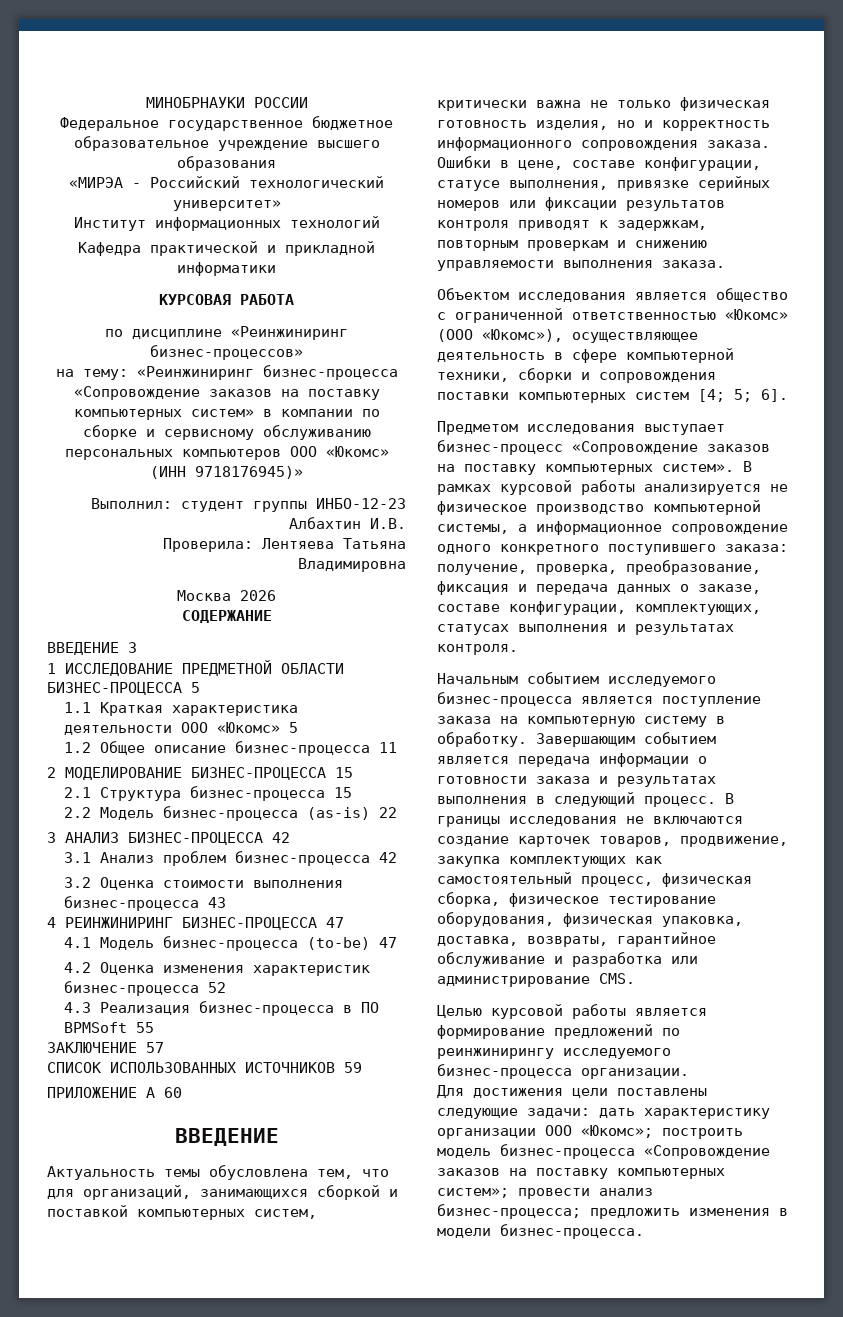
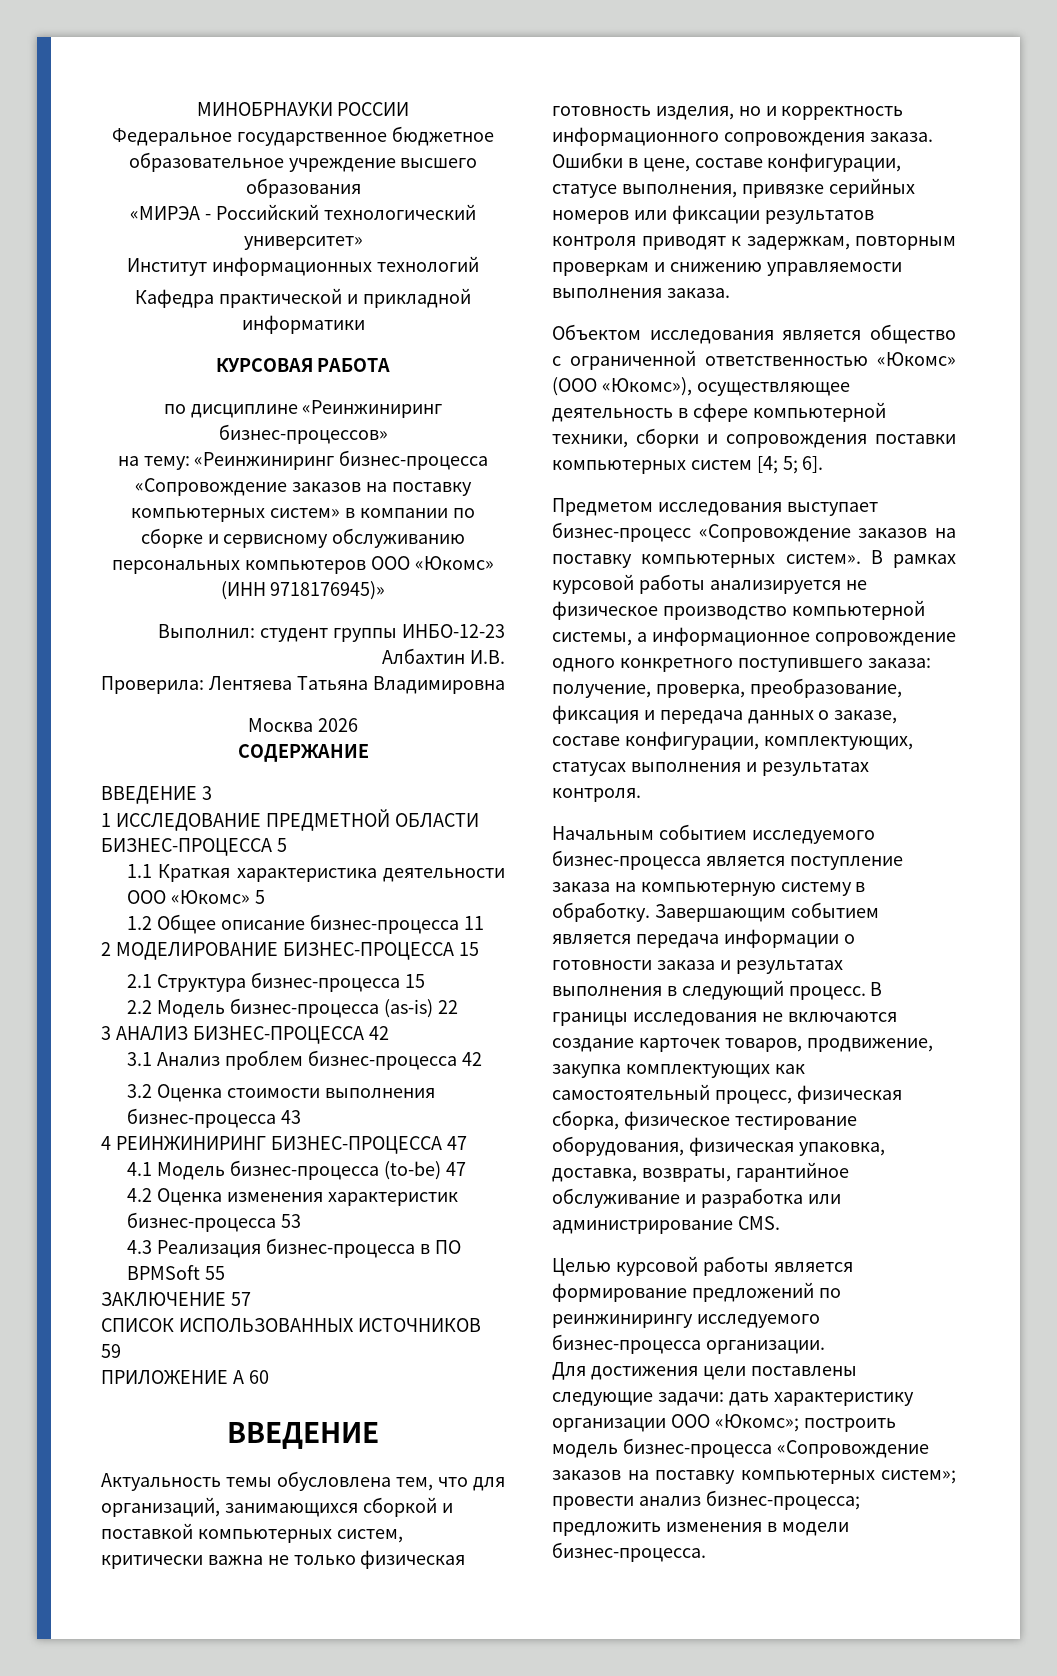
- 4.2 Оценка изменения характеристик бизнес-процесса 52
+ 4.2 Оценка изменения характеристик бизнес-процесса 53

